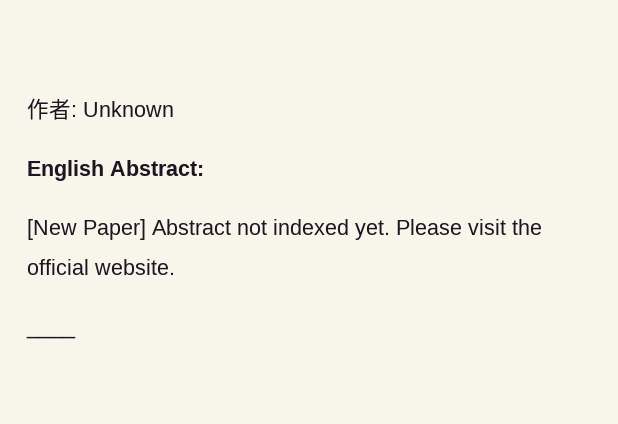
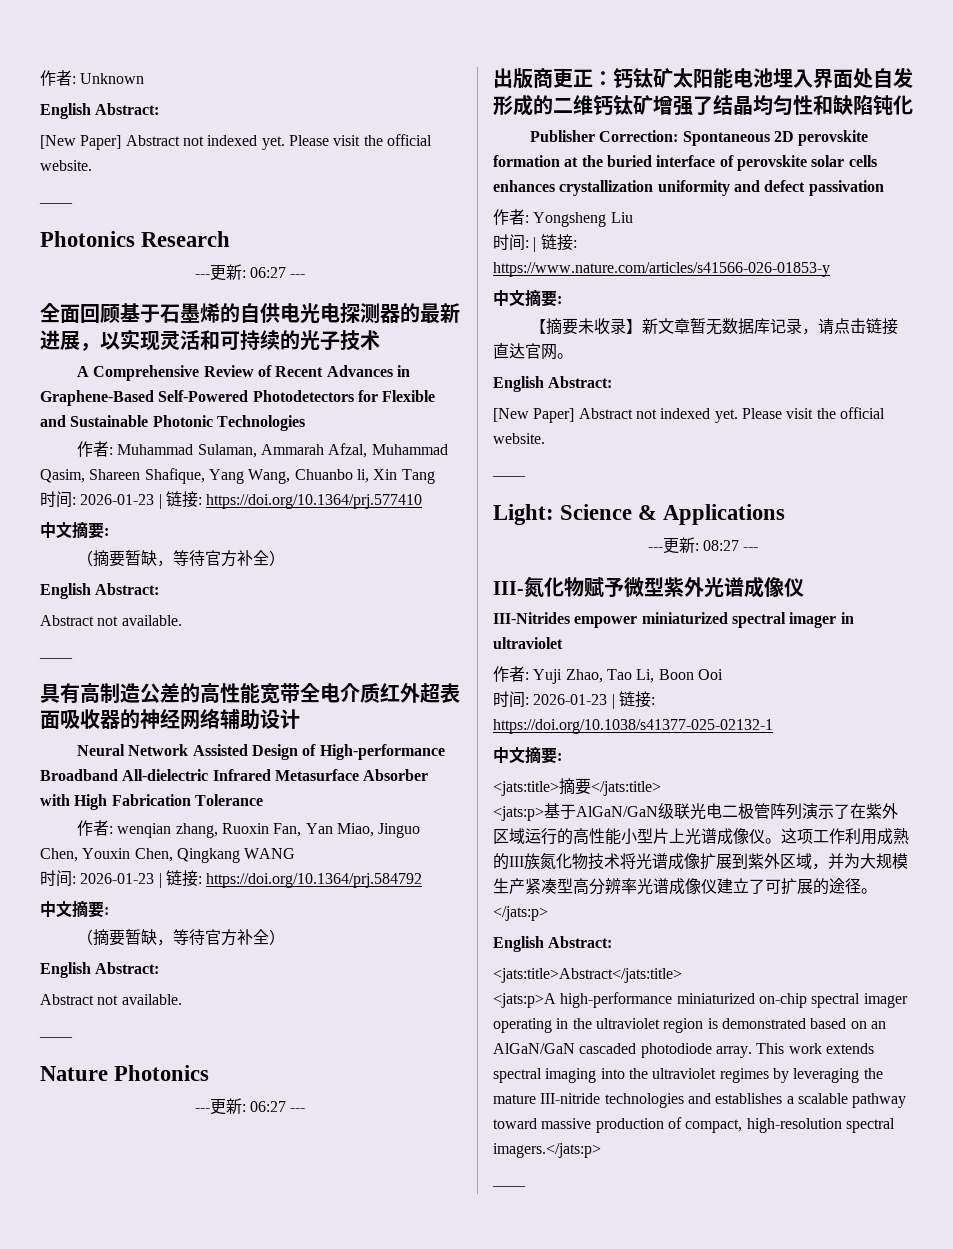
+ Photonics Research
+ ---更新: 06:27 ---
+ 全面回顾基于石墨烯的自供电光电探测器的最新进展，以实现灵活和可持续的光子技术
+ A Comprehensive Review of Recent Advances in Graphene-Based Self-Powered Photodetectors for Flexible and Sustainable Photonic Technologies
+ 作者: Muhammad Sulaman, Ammarah Afzal, Muhammad Qasim, Shareen Shafique, Yang Wang, Chuanbo li, Xin Tang
+ 时间: 2026-01-23 | 链接: https://doi.org/10.1364/prj.577410
+ 中文摘要:
+ （摘要暂缺，等待官方补全）
+ English Abstract:
+ Abstract not available.
+ ____
+ 具有高制造公差的高性能宽带全电介质红外超表面吸收器的神经网络辅助设计
+ Neural Network Assisted Design of High-performance Broadband All-dielectric Infrared Metasurface Absorber with High Fabrication Tolerance
+ 作者: wenqian zhang, Ruoxin Fan, Yan Miao, Jinguo Chen, Youxin Chen, Qingkang WANG
+ 时间: 2026-01-23 | 链接: https://doi.org/10.1364/prj.584792
+ 中文摘要:
+ （摘要暂缺，等待官方补全）
+ English Abstract:
+ Abstract not available.
+ ____
+ Nature Photonics
+ ---更新: 06:27 ---
+ 出版商更正：钙钛矿太阳能电池埋入界面处自发形成的二维钙钛矿增强了结晶均匀性和缺陷钝化
+ Publisher Correction: Spontaneous 2D perovskite formation at the buried interface of perovskite solar cells enhances crystallization uniformity and defect passivation
+ 作者: Yongsheng Liu
+ 时间: | 链接: https://www.nature.com/articles/s41566-026-01853-y
+ 中文摘要:
+ 【摘要未收录】新文章暂无数据库记录，请点击链接直达官网。
+ English Abstract:
+ [New Paper] Abstract not indexed yet. Please visit the official website.
+ ____
+ Light: Science & Applications
+ ---更新: 08:27 ---
+ III-氮化物赋予微型紫外光谱成像仪
+ III-Nitrides empower miniaturized spectral imager in ultraviolet
+ 作者: Yuji Zhao, Tao Li, Boon Ooi
+ 时间: 2026-01-23 | 链接: https://doi.org/10.1038/s41377-025-02132-1
+ 中文摘要:
+ <jats:title>摘要</jats:title>
+ <jats:p>基于AlGaN/GaN级联光电二极管阵列演示了在紫外区域运行的高性能小型片上光谱成像仪。这项工作利用成熟的III族氮化物技术将光谱成像扩展到紫外区域，并为大规模生产紧凑型高分辨率光谱成像仪建立了可扩展的途径。</jats:p>
+ English Abstract:
+ <jats:title>Abstract</jats:title>
+ <jats:p>A high-performance miniaturized on-chip spectral imager operating in the ultraviolet region is demonstrated based on an AlGaN/GaN cascaded photodiode array. This work extends spectral imaging into the ultraviolet regimes by leveraging the mature III-nitride technologies and establishes a scalable pathway toward massive production of compact, high-resolution spectral imagers.</jats:p>
+ ____

